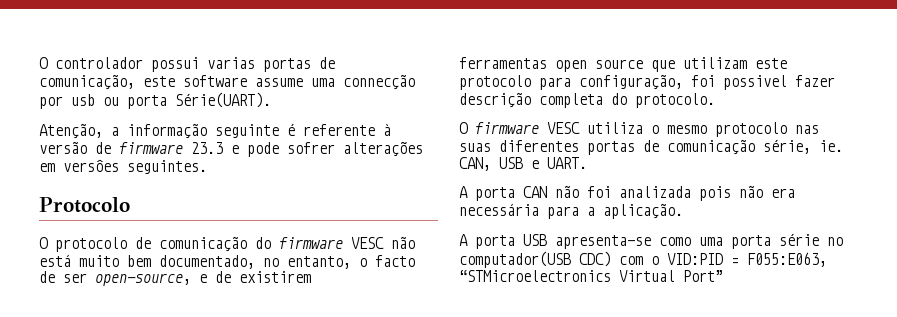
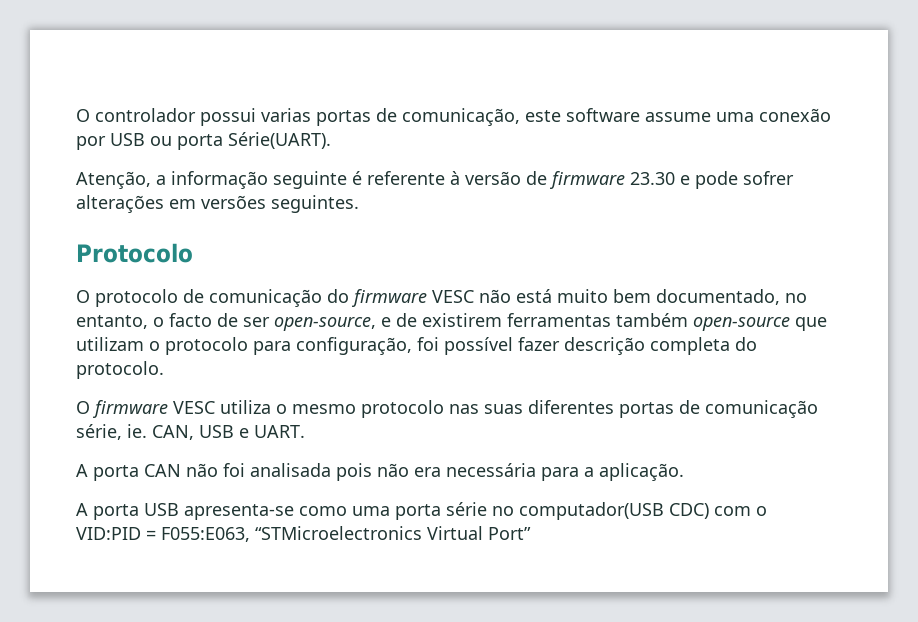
- O controlador possui varias portas de comunicação, este software assume uma connecção por usb ou porta Série(UART).
+ O controlador possui varias portas de comunicação, este software assume uma conexão por USB ou porta Série(UART).
- Atenção, a informação seguinte é referente à versão de firmware 23.3 e pode sofrer alterações em versôes seguintes.
+ Atenção, a informação seguinte é referente à versão de firmware 23.30 e pode sofrer alterações em versões seguintes.
- O protocolo de comunicação do firmware VESC não está muito bem documentado, no entanto, o facto de ser open-source, e de existirem
- ferramentas open source que utilizam este protocolo para configuração, foi possivel fazer descrição completa do protocolo.
+ O protocolo de comunicação do firmware VESC não está muito bem documentado, no entanto, o facto de ser open-source, e de existirem ferramentas também open-source que utilizam o protocolo para configuração, foi possível fazer descrição completa do protocolo.
- A porta CAN não foi analizada pois não era necessária para a aplicação.
+ A porta CAN não foi analisada pois não era necessária para a aplicação.

